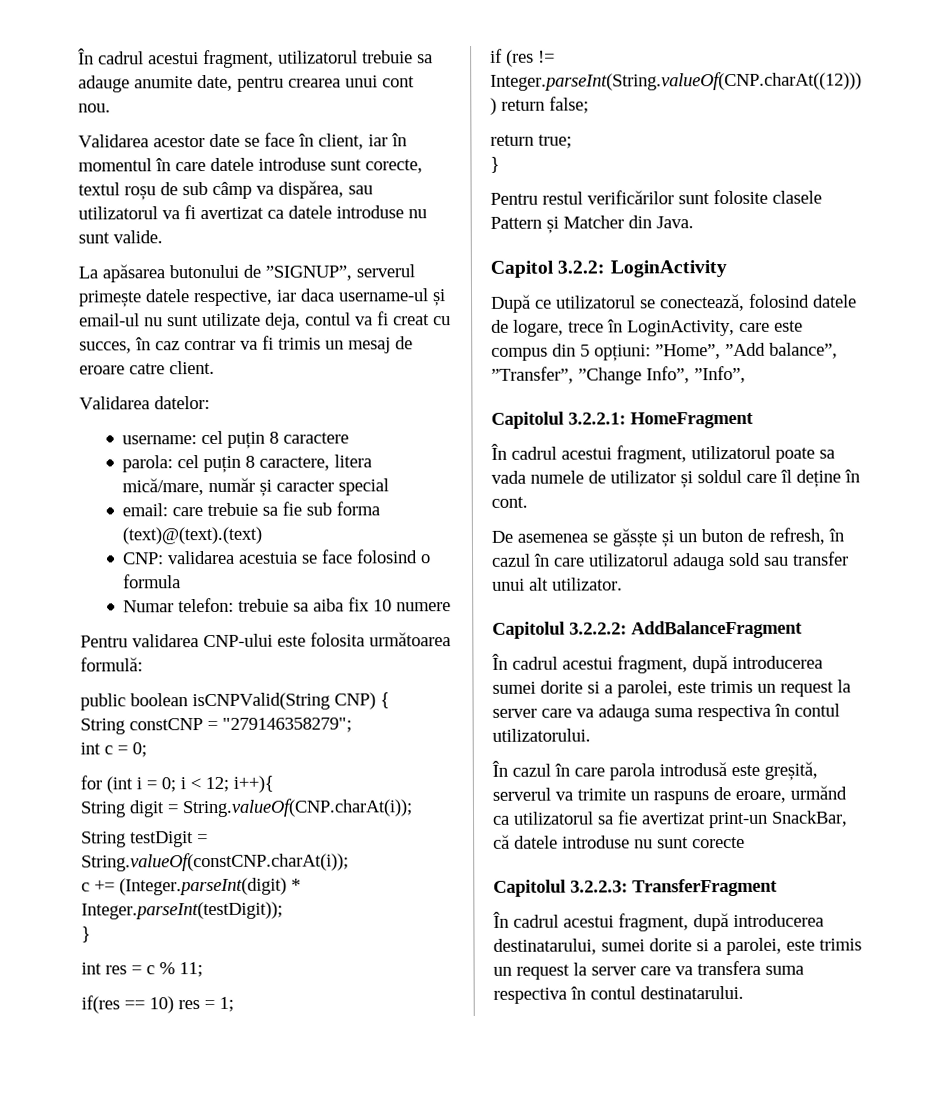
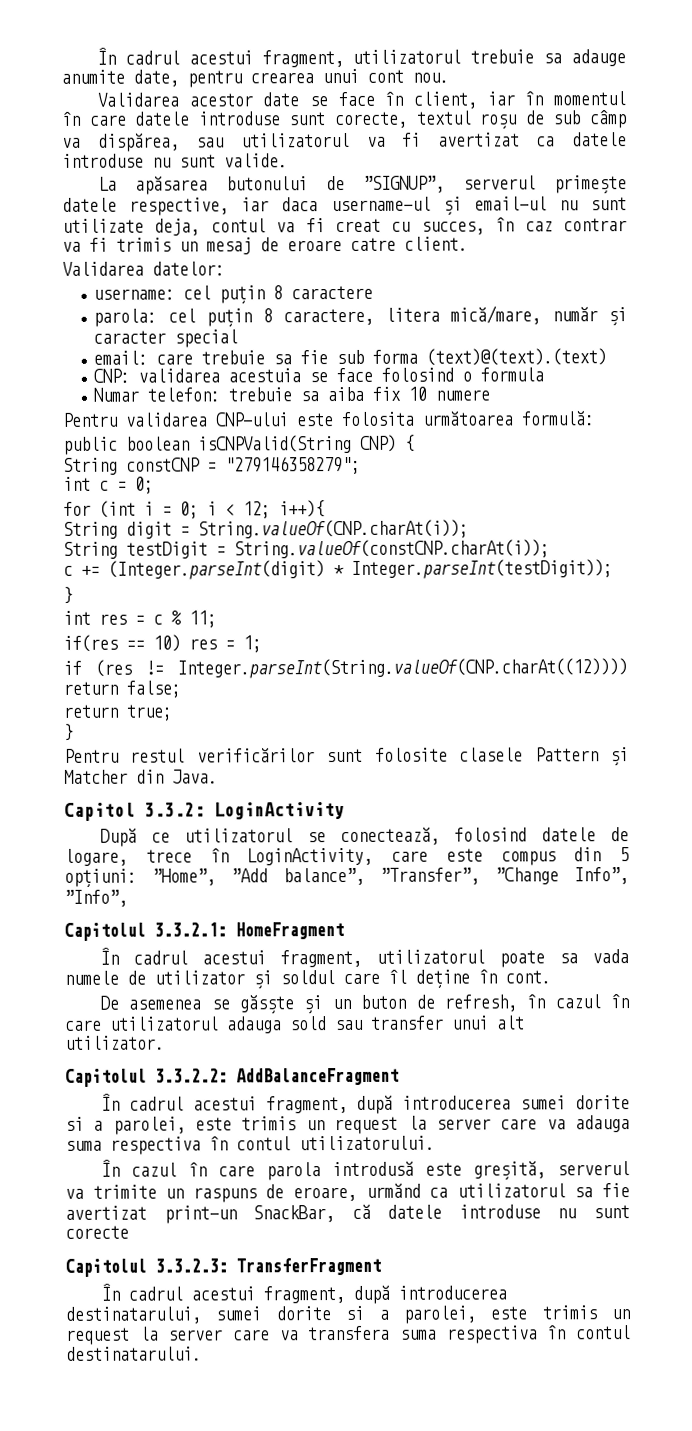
- Capitol 3.2.2: LoginActivity
+ Capitol 3.3.2: LoginActivity
- Capitolul 3.2.2.1: HomeFragment
+ Capitolul 3.3.2.1: HomeFragment
- Capitolul 3.2.2.2: AddBalanceFragment
+ Capitolul 3.3.2.2: AddBalanceFragment
- Capitolul 3.2.2.3: TransferFragment
+ Capitolul 3.3.2.3: TransferFragment

